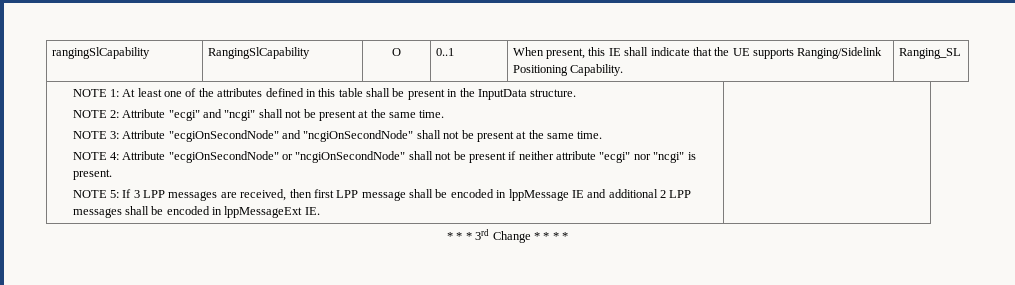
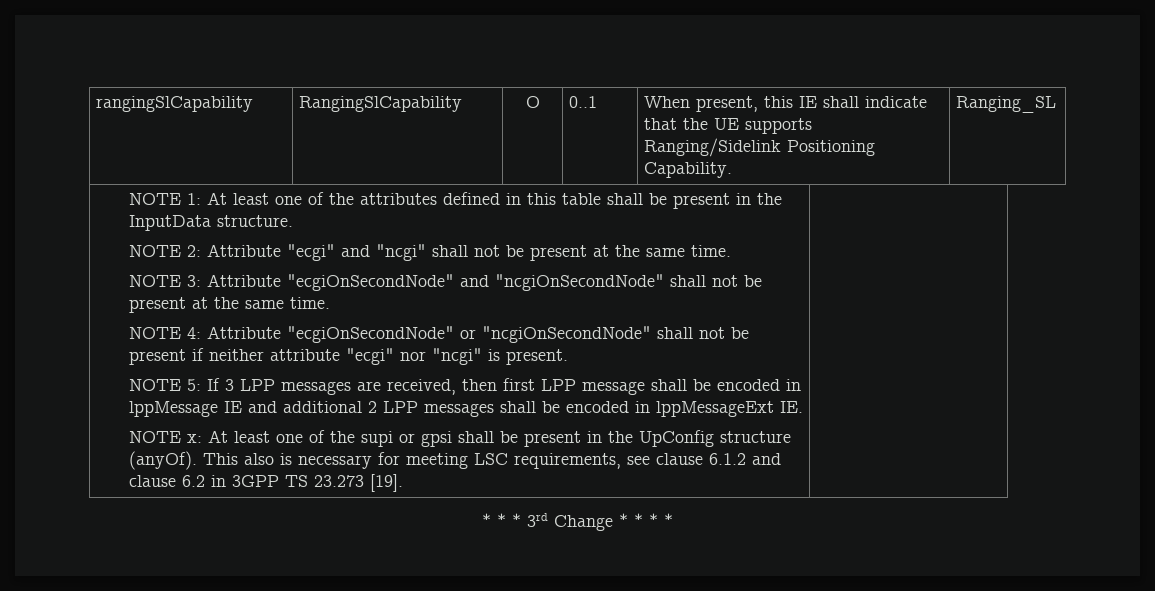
+ NOTE x: At least one of the supi or gpsi shall be present in the UpConfig structure (anyOf). This also is necessary for meeting LSC requirements, see clause 6.1.2 and clause 6.2 in 3GPP TS 23.273 [19].

